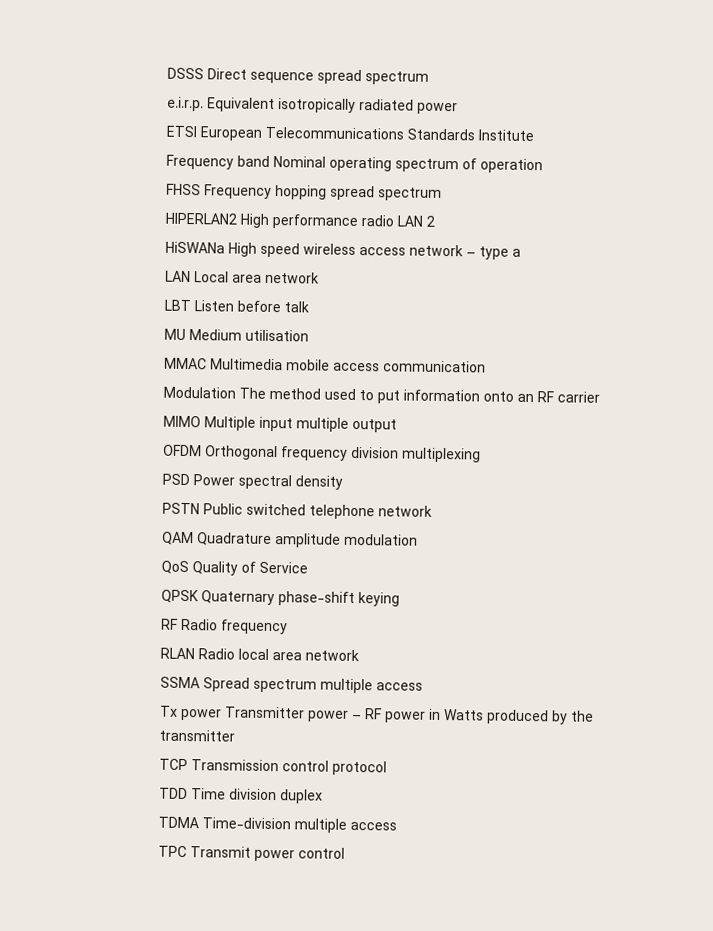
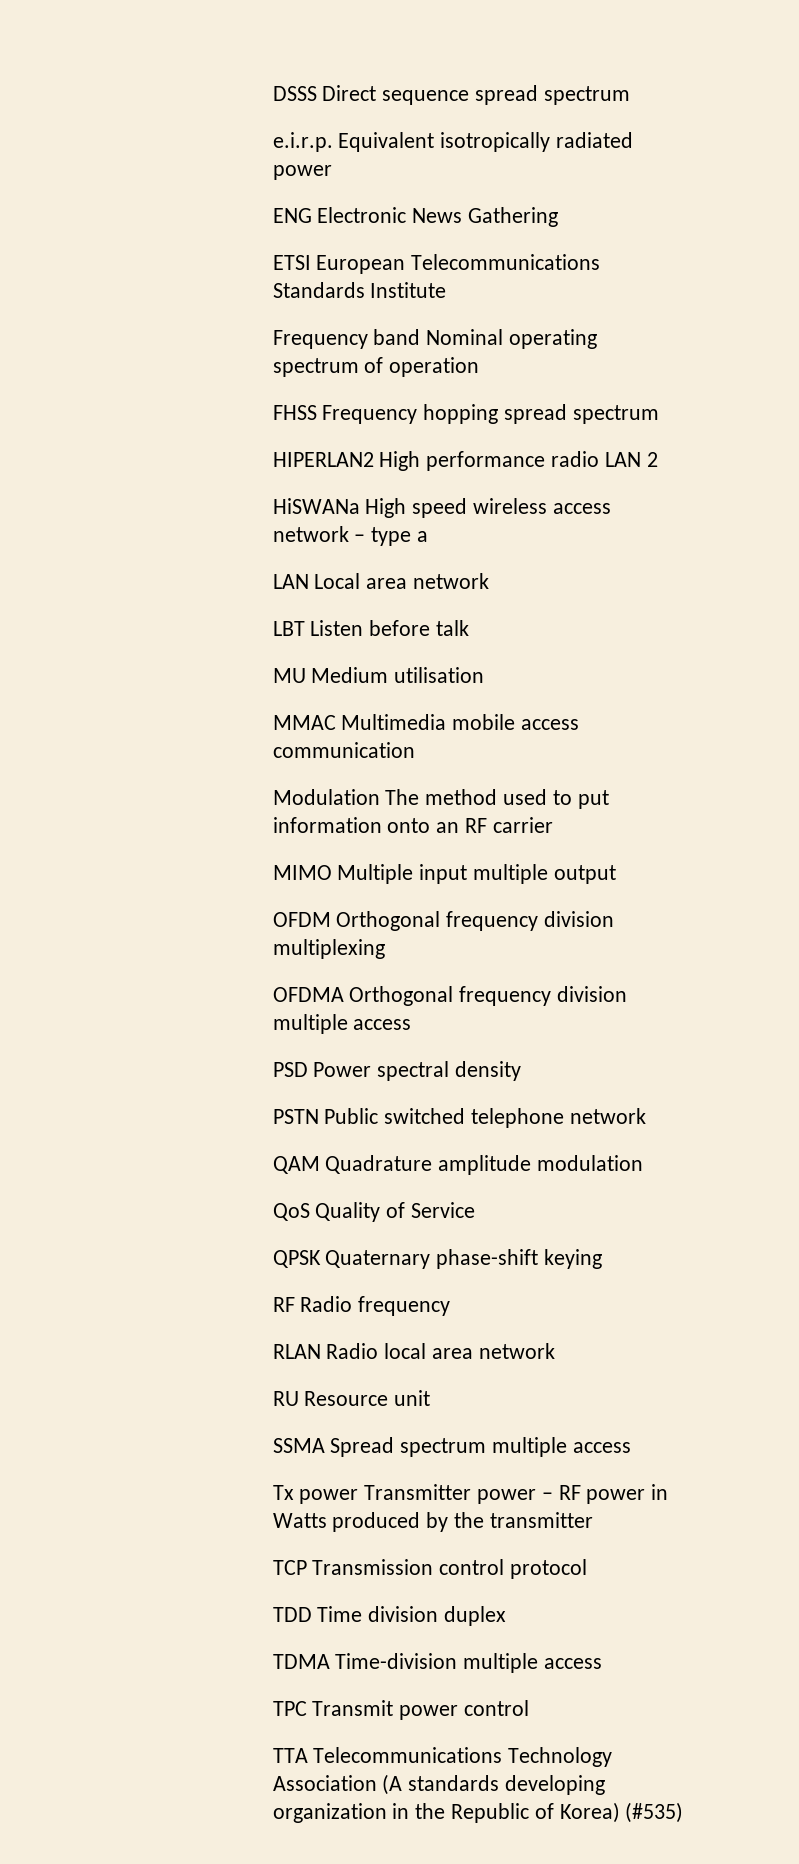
+ ENG Electronic News Gathering
+ OFDMA Orthogonal frequency division multiple access
+ RU Resource unit
+ TTA Telecommunications Technology Association (A standards developing organization in the Republic of Korea) (#535)

